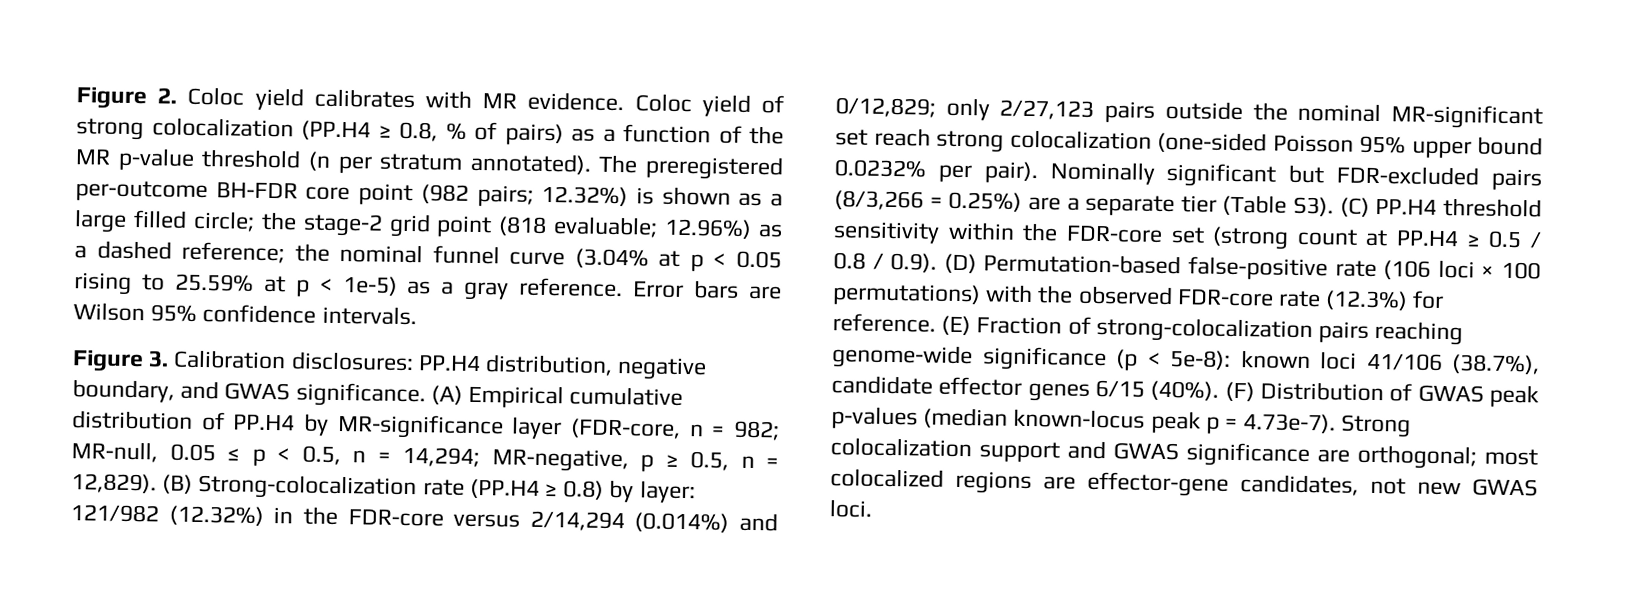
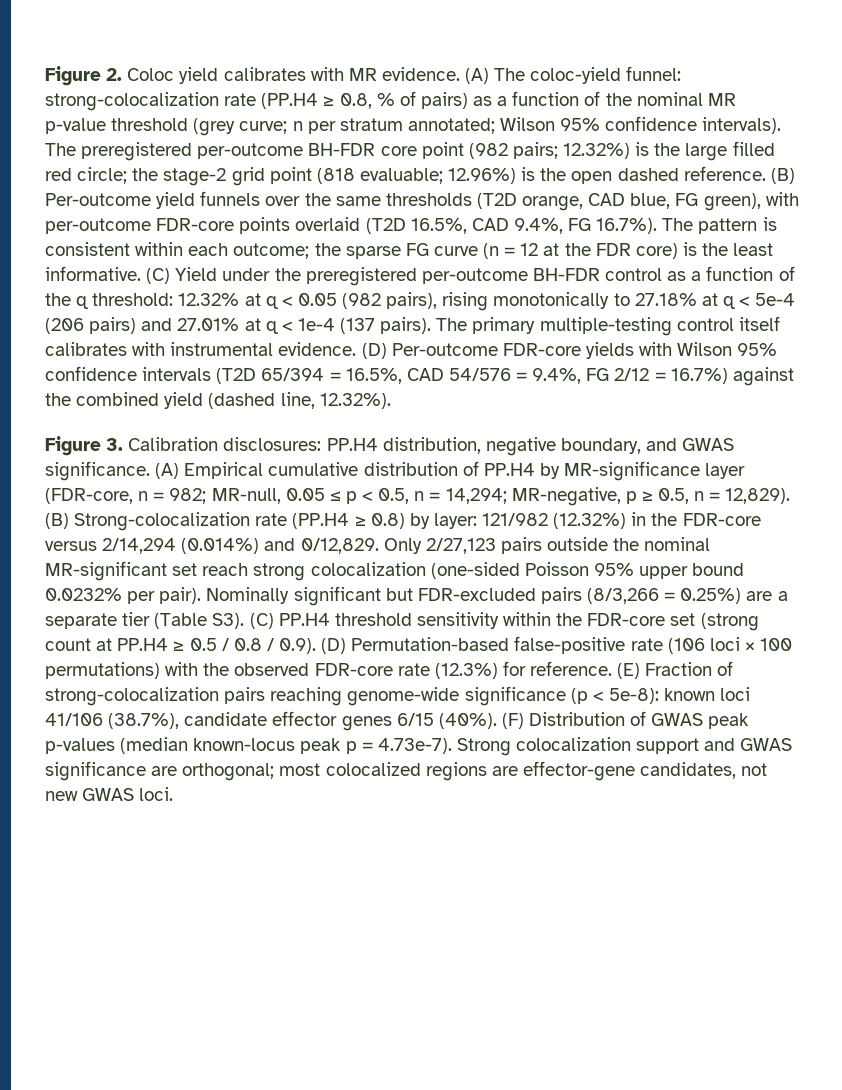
- Coloc yield of strong colocalization (PP.H4 ≥ 0.8, % of pairs) as a function of the MR p-value threshold (n per stratum annotated).
+ (A) The coloc-yield funnel: strong-colocalization rate (PP.H4 ≥ 0.8, % of pairs) as a function of the nominal MR p-value threshold (grey curve; n per stratum annotated; Wilson 95% confidence intervals).
- The preregistered per-outcome BH-FDR core point (982 pairs; 12.32%) is shown as a large filled circle; the stage-2 grid point (818 evaluable; 12.96%) as a dashed reference; the nominal funnel curve (3.04% at p < 0.05 rising to 25.59% at p < 1e-5) as a gray reference. Error bars are Wilson 95% confidence intervals.
+ The preregistered per-outcome BH-FDR core point (982 pairs; 12.32%) is the large filled red circle; the stage-2 grid point (818 evaluable; 12.96%) is the open dashed reference. (B) Per-outcome yield funnels over the same thresholds (T2D orange, CAD blue, FG green), with per-outcome FDR-core points overlaid (T2D 16.5%, CAD 9.4%, FG 16.7%). The pattern is consistent within each outcome; the sparse FG curve (n = 12 at the FDR core) is the least informative. (C) Yield under the preregistered per-outcome BH-FDR control as a function of the q threshold: 12.32% at q < 0.05 (982 pairs), rising monotonically to 27.18% at q < 5e-4 (206 pairs) and 27.01% at q < 1e-4 (137 pairs). The primary multiple-testing control itself calibrates with instrumental evidence. (D) Per-outcome FDR-core yields with Wilson 95% confidence intervals (T2D 65/394 = 16.5%, CAD 54/576 = 9.4%, FG 2/12 = 16.7%) against the combined yield (dashed line, 12.32%).
- (B) Strong-colocalization rate (PP.H4 ≥ 0.8) by layer: 121/982 (12.32%) in the FDR-core versus 2/14,294 (0.014%) and 0/12,829; only 2/27,123 pairs outside the nominal MR-significant set reach strong colocalization (one-sided Poisson 95% upper bound 0.0232% per pair).
+ (B) Strong-colocalization rate (PP.H4 ≥ 0.8) by layer: 121/982 (12.32%) in the FDR-core versus 2/14,294 (0.014%) and 0/12,829. Only 2/27,123 pairs outside the nominal MR-significant set reach strong colocalization (one-sided Poisson 95% upper bound 0.0232% per pair).

